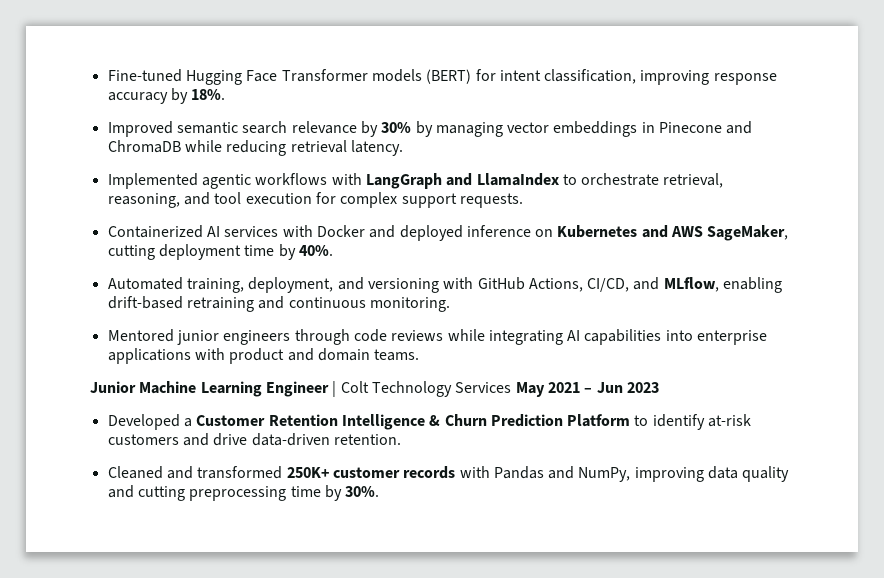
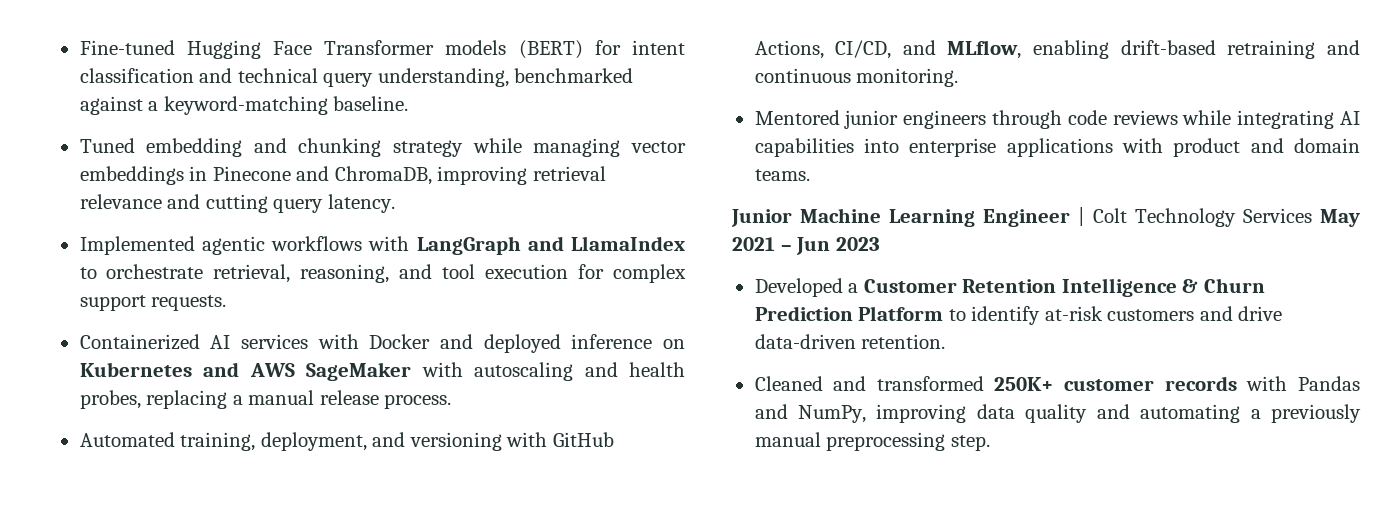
- Fine-tuned Hugging Face Transformer models (BERT) for intent classification, improving response accuracy by 18%.
- Improved semantic search relevance by 30% by managing vector embeddings in Pinecone and ChromaDB while reducing retrieval latency.
+ Fine-tuned Hugging Face Transformer models (BERT) for intent classification and technical query understanding, benchmarked against a keyword-matching baseline.
+ Tuned embedding and chunking strategy while managing vector embeddings in Pinecone and ChromaDB, improving retrieval relevance and cutting query latency.
- Containerized AI services with Docker and deployed inference on Kubernetes and AWS SageMaker, cutting deployment time by 40%.
+ Containerized AI services with Docker and deployed inference on Kubernetes and AWS SageMaker with autoscaling and health probes, replacing a manual release process.
- Cleaned and transformed 250K+ customer records with Pandas and NumPy, improving data quality and cutting preprocessing time by 30%.
+ Cleaned and transformed 250K+ customer records with Pandas and NumPy, improving data quality and automating a previously manual preprocessing step.

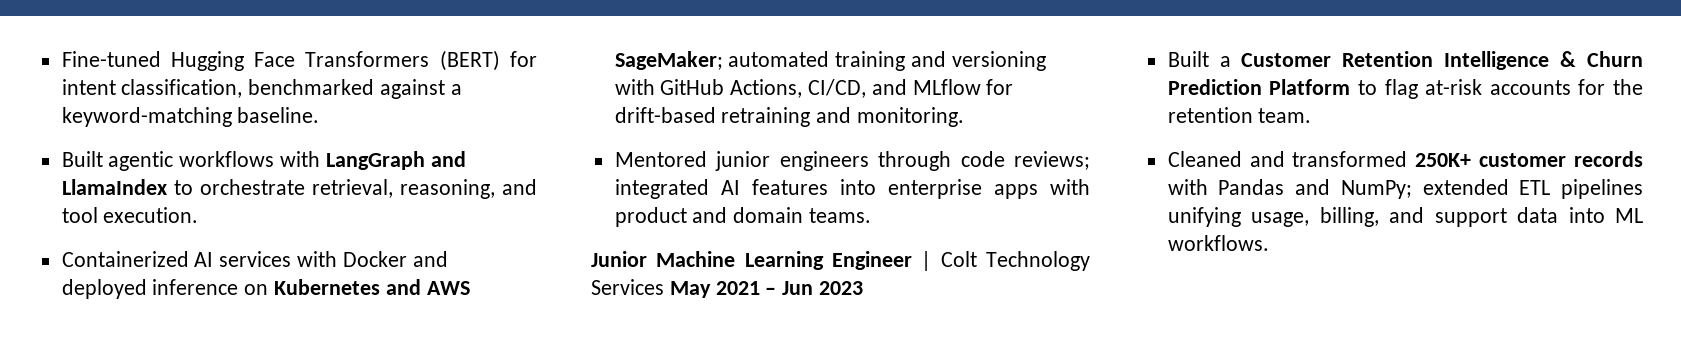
- Fine-tuned Hugging Face Transformer models (BERT) for intent classification and technical query understanding, benchmarked against a keyword-matching baseline.
+ Fine-tuned Hugging Face Transformers (BERT) for intent classification, benchmarked against a keyword-matching baseline.
- Tuned embedding and chunking strategy while managing vector embeddings in Pinecone and ChromaDB, improving retrieval relevance and cutting query latency.
- Implemented agentic workflows with LangGraph and LlamaIndex to orchestrate retrieval, reasoning, and tool execution for complex support requests.
+ Built agentic workflows with LangGraph and LlamaIndex to orchestrate retrieval, reasoning, and tool execution.
- Containerized AI services with Docker and deployed inference on Kubernetes and AWS SageMaker with autoscaling and health probes, replacing a manual release process.
- Automated training, deployment, and versioning with GitHub Actions, CI/CD, and MLflow, enabling drift-based retraining and continuous monitoring.
+ Containerized AI services with Docker and deployed inference on Kubernetes and AWS SageMaker; automated training and versioning with GitHub Actions, CI/CD, and MLflow for drift-based retraining and monitoring.
- Mentored junior engineers through code reviews while integrating AI capabilities into enterprise applications with product and domain teams.
+ Mentored junior engineers through code reviews; integrated AI features into enterprise apps with product and domain teams.
- Developed a Customer Retention Intelligence & Churn Prediction Platform to identify at-risk customers and drive data-driven retention.
+ Built a Customer Retention Intelligence & Churn Prediction Platform to flag at-risk accounts for the retention team.
- Cleaned and transformed 250K+ customer records with Pandas and NumPy, improving data quality and automating a previously manual preprocessing step.
+ Cleaned and transformed 250K+ customer records with Pandas and NumPy; extended ETL pipelines unifying usage, billing, and support data into ML workflows.

